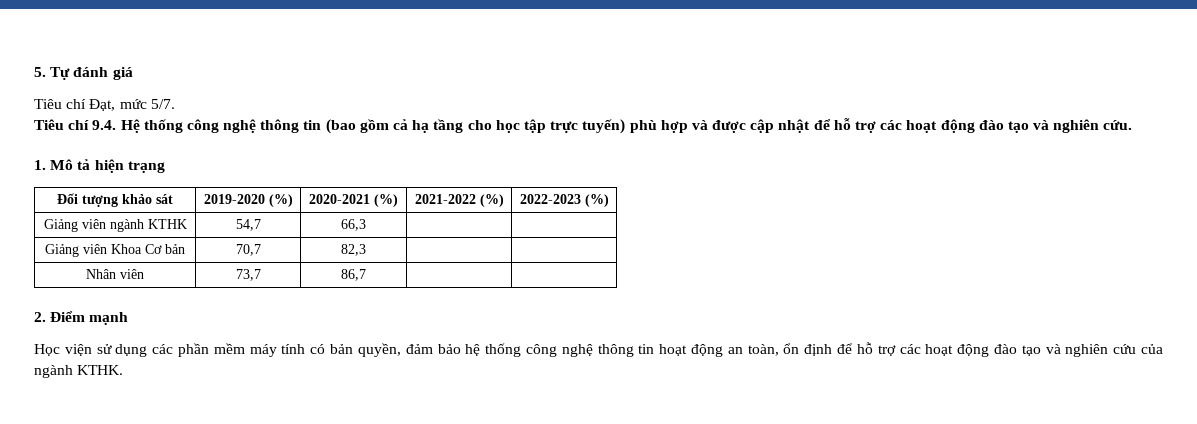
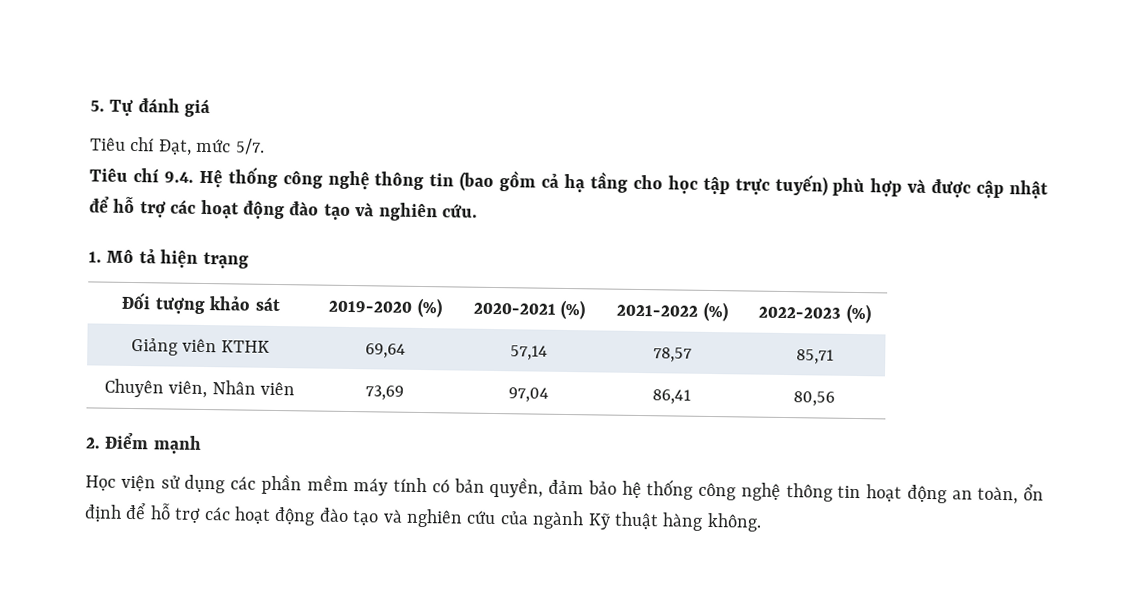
- Giảng viên ngành KTHK | 54,7 | 66,3 | |
- Giảng viên Khoa Cơ bản | 70,7 | 82,3 | |
- Nhân viên | 73,7 | 86,7 | |
+ Giảng viên KTHK | 69,64 | 57,14 | 78,57 | 85,71
+ Chuyên viên, Nhân viên | 73,69 | 97,04 | 86,41 | 80,56
- Học viện sử dụng các phần mềm máy tính có bản quyền, đảm bảo hệ thống công nghệ thông tin hoạt động an toàn, ổn định để hỗ trợ các hoạt động đào tạo và nghiên cứu của ngành KTHK.
+ Học viện sử dụng các phần mềm máy tính có bản quyền, đảm bảo hệ thống công nghệ thông tin hoạt động an toàn, ổn định để hỗ trợ các hoạt động đào tạo và nghiên cứu của ngành Kỹ thuật hàng không.

